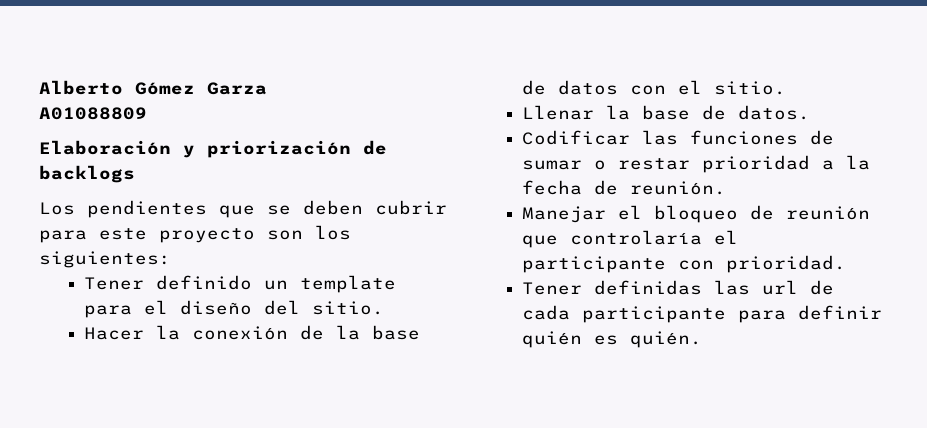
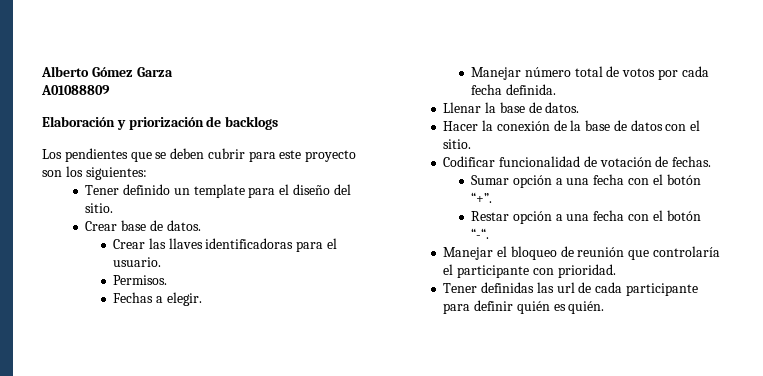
+ Crear base de datos.
+ Crear las llaves identificadoras para el usuario.
+ Permisos.
+ Fechas a elegir.
+ Manejar número total de votos por cada fecha definida.
+ Llenar la base de datos.
- Llenar la base de datos.
- Codificar las funciones de sumar o restar prioridad a la fecha de reunión.
+ Codificar funcionalidad de votación de fechas.
+ Sumar opción a una fecha con el botón “+”.
+ Restar opción a una fecha con el botón “-“.

